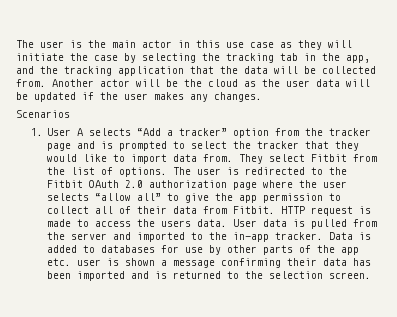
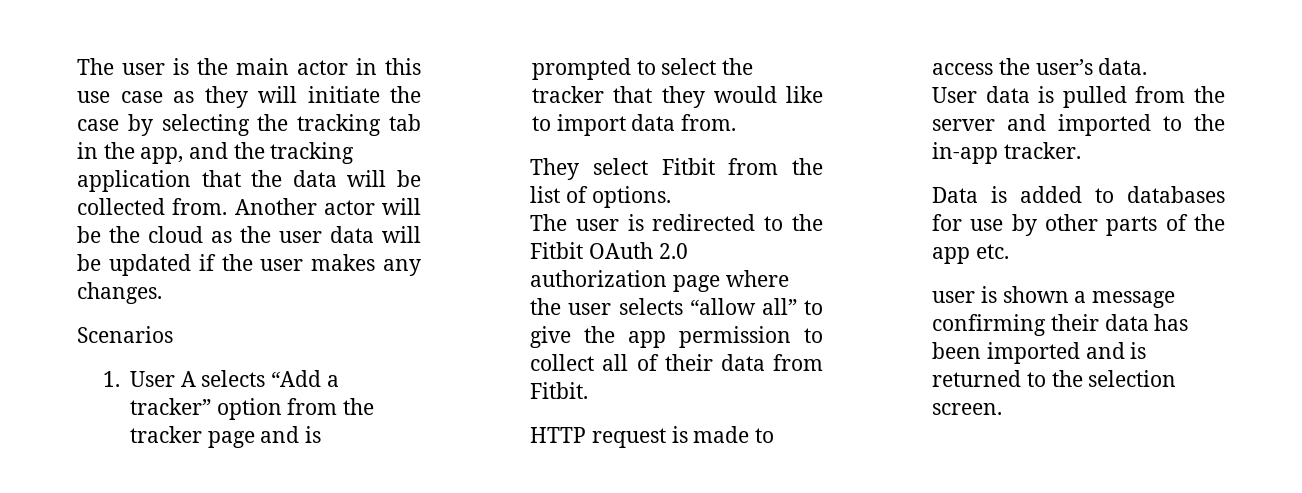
- 1. User A selects “Add a tracker” option from the tracker page and is prompted to select the tracker that they would like to import data from. They select Fitbit from the list of options. The user is redirected to the Fitbit OAuth 2.0 authorization page where the user selects “allow all” to give the app permission to collect all of their data from Fitbit. HTTP request is made to access the users data. User data is pulled from the server and imported to the in-app tracker. Data is added to databases for use by other parts of the app etc. user is shown a message confirming their data has been imported and is returned to the selection screen.
+ 1. User A selects “Add a tracker” option from the tracker page and is prompted to select the tracker that they would like to import data from.
+ They select Fitbit from the list of options.
+ The user is redirected to the Fitbit OAuth 2.0 authorization page where the user selects “allow all” to give the app permission to collect all of their data from Fitbit.
+ HTTP request is made to access the user’s data.
+ User data is pulled from the server and imported to the in-app tracker.
+ Data is added to databases for use by other parts of the app etc.
+ user is shown a message confirming their data has been imported and is returned to the selection screen.

